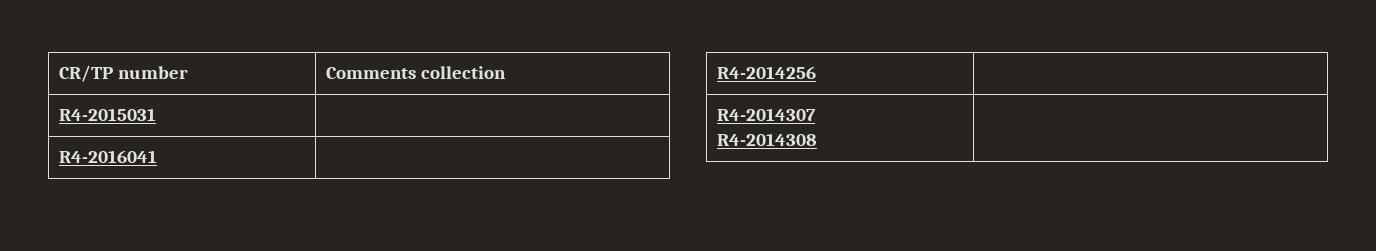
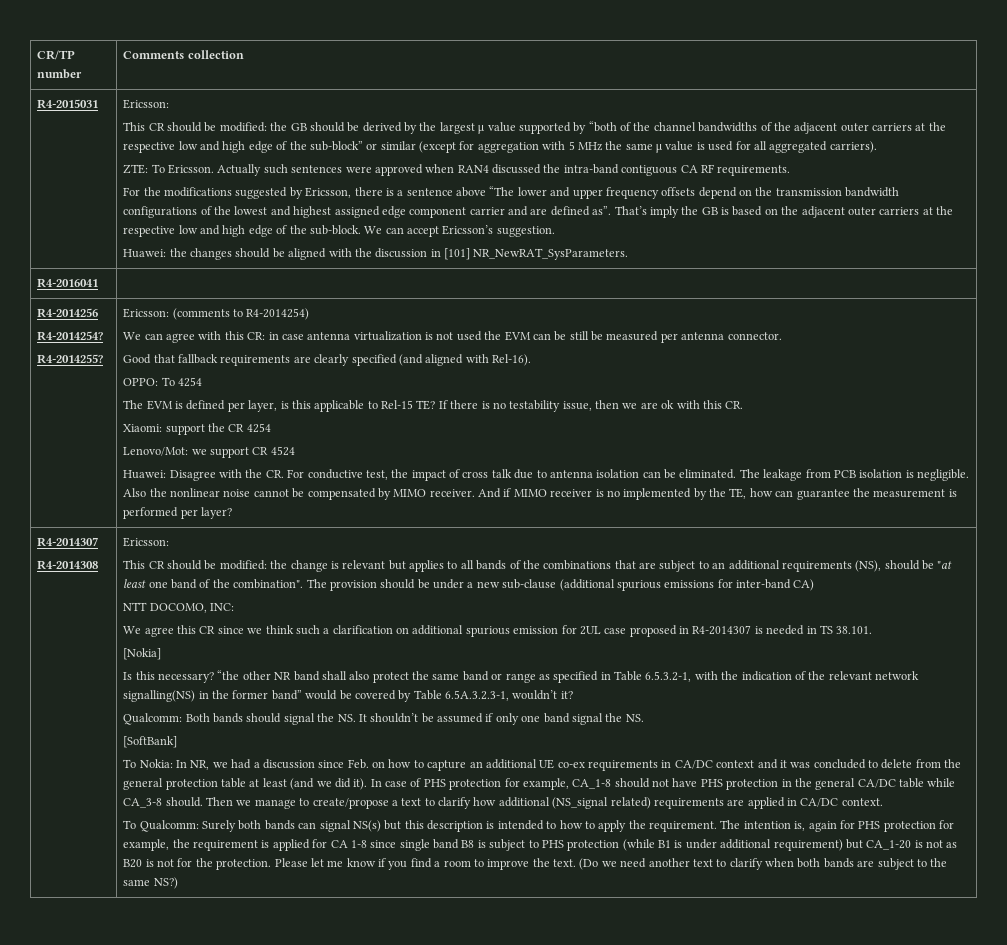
- R4-2015031 |
+ R4-2015031 | Ericsson:
+ This CR should be modified: the GB should be derived by the largest μ value supported by “both of the channel bandwidths of the adjacent outer carriers at the respective low and high edge of the sub-block” or similar (except for aggregation with 5 MHz the same μ value is used for all aggregated carriers).
+ ZTE: To Ericsson. Actually such sentences were approved when RAN4 discussed the intra-band contiguous CA RF requirements.
+ For the modifications suggested by Ericsson, there is a sentence above “The lower and upper frequency offsets depend on the transmission bandwidth configurations of the lowest and highest assigned edge component carrier and are defined as”. That’s imply the GB is based on the adjacent outer carriers at the respective low and high edge of the sub-block. We can accept Ericsson’s suggestion.
+ Huawei: the changes should be aligned with the discussion in [101] NR_NewRAT_SysParameters.
  R4-2016041 |
- R4-2014256 |
+ R4-2014256
+ R4-2014254?
+ R4-2014255? | Ericsson: (comments to R4-2014254)
+ We can agree with this CR: in case antenna virtualization is not used the EVM can be still be measured per antenna connector.
+ Good that fallback requirements are clearly specified (and aligned with Rel-16).
+ OPPO: To 4254
+ The EVM is defined per layer, is this applicable to Rel-15 TE? If there is no testability issue, then we are ok with this CR.
+ Xiaomi: support the CR 4254
+ Lenovo/Mot: we support CR 4524
+ Huawei: Disagree with the CR. For conductive test, the impact of cross talk due to antenna isolation can be eliminated. The leakage from PCB isolation is negligible. Also the nonlinear noise cannot be compensated by MIMO receiver. And if MIMO receiver is no implemented by the TE, how can guarantee the measurement is performed per layer?
  R4-2014307
- R4-2014308 |
+ R4-2014308 | Ericsson:
+ This CR should be modified: the change is relevant but applies to all bands of the combinations that are subject to an additional requirements (NS), should be "at least one band of the combination". The provision should be under a new sub-clause (additional spurious emissions for inter-band CA)
+ NTT DOCOMO, INC:
+ We agree this CR since we think such a clarification on additional spurious emission for 2UL case proposed in R4-2014307 is needed in TS 38.101.
+ [Nokia]
+ Is this necessary? “the other NR band shall also protect the same band or range as specified in Table 6.5.3.2-1, with the indication of the relevant network signalling(NS) in the former band” would be covered by Table 6.5A.3.2.3-1, wouldn’t it?
+ Qualcomm: Both bands should signal the NS. It shouldn’t be assumed if only one band signal the NS.
+ [SoftBank]
+ To Nokia: In NR, we had a discussion since Feb. on how to capture an additional UE co-ex requirements in CA/DC context and it was concluded to delete from the general protection table at least (and we did it). In case of PHS protection for example, CA_1-8 should not have PHS protection in the general CA/DC table while CA_3-8 should. Then we manage to create/propose a text to clarify how additional (NS_signal related) requirements are applied in CA/DC context.
+ To Qualcomm: Surely both bands can signal NS(s) but this description is intended to how to apply the requirement. The intention is, again for PHS protection for example, the requirement is applied for CA 1-8 since single band B8 is subject to PHS protection (while B1 is under additional requirement) but CA_1-20 is not as B20 is not for the protection. Please let me know if you find a room to improve the text. (Do we need another text to clarify when both bands are subject to the same NS?)

